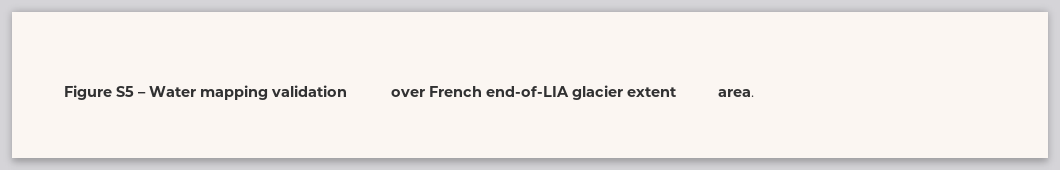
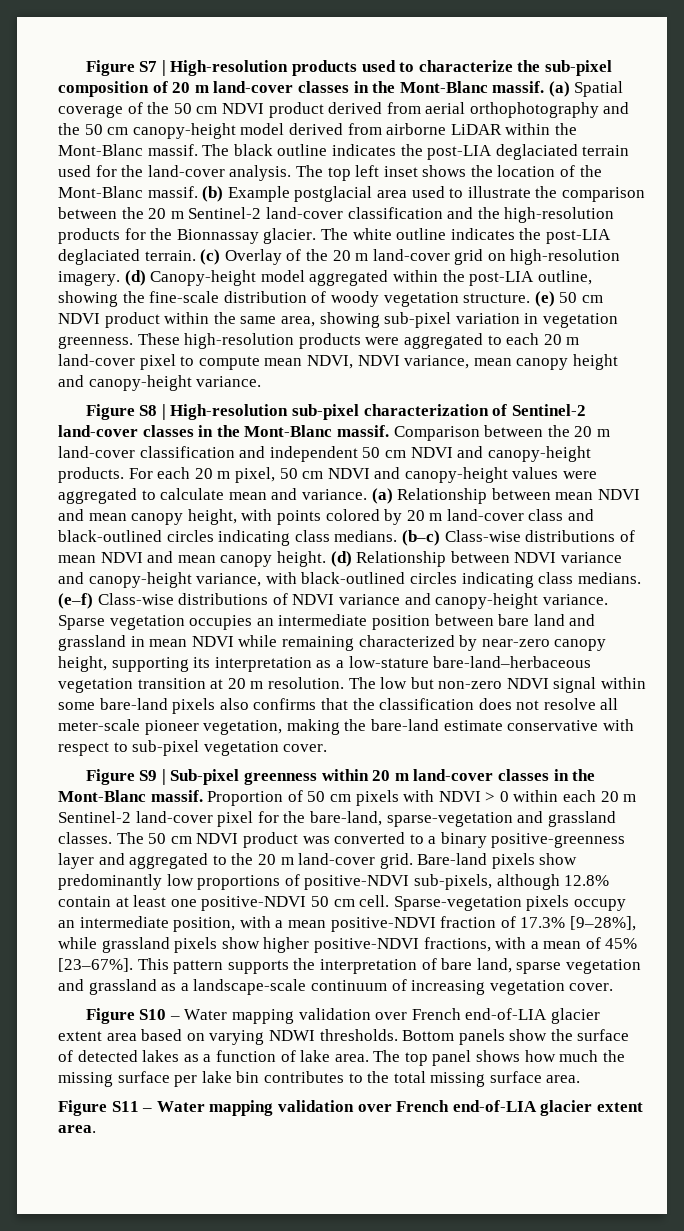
- Figure S5 – Water mapping validation over French end-of-LIA glacier extent area.
+ Figure S7 | High-resolution products used to characterize the sub-pixel composition of 20 m land-cover classes in the Mont-Blanc massif. (a) Spatial coverage of the 50 cm NDVI product derived from aerial orthophotography and the 50 cm canopy-height model derived from airborne LiDAR within the Mont-Blanc massif. The black outline indicates the post-LIA deglaciated terrain used for the land-cover analysis. The top left inset shows the location of the Mont-Blanc massif. (b) Example postglacial area used to illustrate the comparison between the 20 m Sentinel-2 land-cover classification and the high-resolution products for the Bionnassay glacier. The white outline indicates the post-LIA deglaciated terrain. (c) Overlay of the 20 m land-cover grid on high-resolution imagery. (d) Canopy-height model aggregated within the post-LIA outline, showing the fine-scale distribution of woody vegetation structure. (e) 50 cm NDVI product within the same area, showing sub-pixel variation in vegetation greenness. These high-resolution products were aggregated to each 20 m land-cover pixel to compute mean NDVI, NDVI variance, mean canopy height and canopy-height variance.
+ Figure S8 | High-resolution sub-pixel characterization of Sentinel-2 land-cover classes in the Mont-Blanc massif. Comparison between the 20 m land-cover classification and independent 50 cm NDVI and canopy-height products. For each 20 m pixel, 50 cm NDVI and canopy-height values were aggregated to calculate mean and variance. (a) Relationship between mean NDVI and mean canopy height, with points colored by 20 m land-cover class and black-outlined circles indicating class medians. (b–c) Class-wise distributions of mean NDVI and mean canopy height. (d) Relationship between NDVI variance and canopy-height variance, with black-outlined circles indicating class medians. (e–f) Class-wise distributions of NDVI variance and canopy-height variance. Sparse vegetation occupies an intermediate position between bare land and grassland in mean NDVI while remaining characterized by near-zero canopy height, supporting its interpretation as a low-stature bare-land–herbaceous vegetation transition at 20 m resolution. The low but non-zero NDVI signal within some bare-land pixels also confirms that the classification does not resolve all meter-scale pioneer vegetation, making the bare-land estimate conservative with respect to sub-pixel vegetation cover.
+ Figure S9 | Sub-pixel greenness within 20 m land-cover classes in the Mont-Blanc massif. Proportion of 50 cm pixels with NDVI > 0 within each 20 m Sentinel-2 land-cover pixel for the bare-land, sparse-vegetation and grassland classes. The 50 cm NDVI product was converted to a binary positive-greenness layer and aggregated to the 20 m land-cover grid. Bare-land pixels show predominantly low proportions of positive-NDVI sub-pixels, although 12.8% contain at least one positive-NDVI 50 cm cell. Sparse-vegetation pixels occupy an intermediate position, with a mean positive-NDVI fraction of 17.3% [9–28%], while grassland pixels show higher positive-NDVI fractions, with a mean of 45% [23–67%]. This pattern supports the interpretation of bare land, sparse vegetation and grassland as a landscape-scale continuum of increasing vegetation cover.
+ Figure S10 – Water mapping validation over French end-of-LIA glacier extent area based on varying NDWI thresholds. Bottom panels show the surface of detected lakes as a function of lake area. The top panel shows how much the missing surface per lake bin contributes to the total missing surface area.
+ Figure S11 – Water mapping validation over French end-of-LIA glacier extent area.

